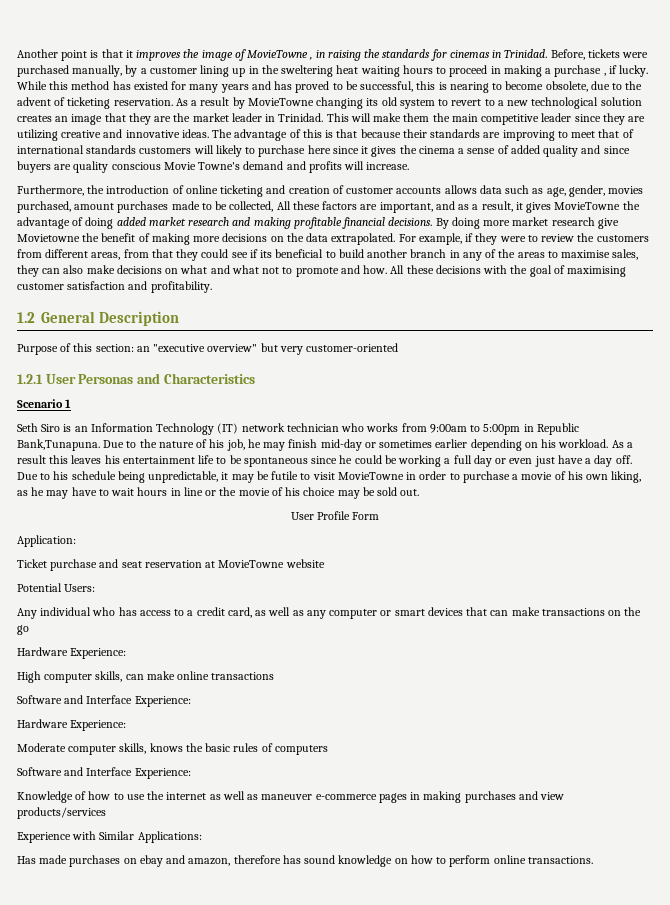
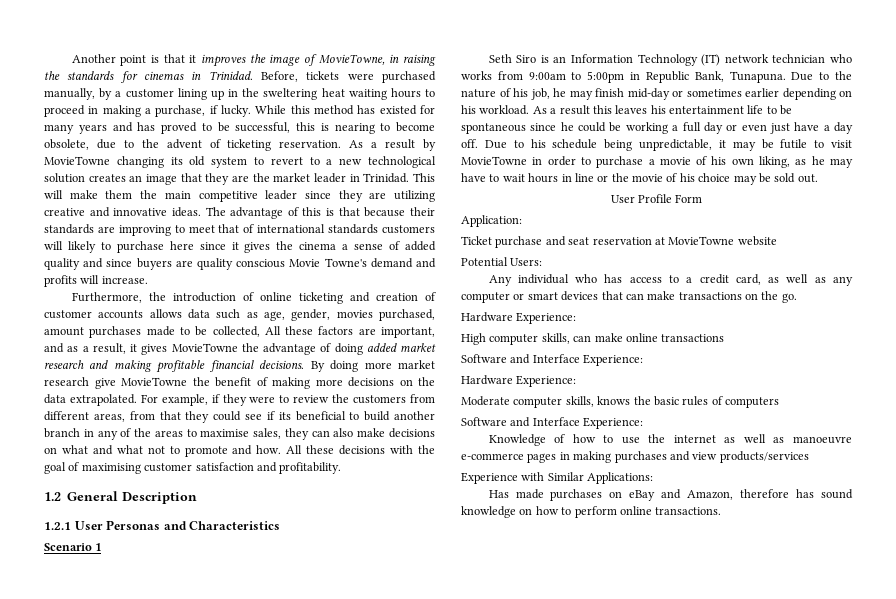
- Another point is that it improves the image of MovieTowne , in raising the standards for cinemas in Trinidad.
+ Another point is that it improves the image of MovieTowne, in raising the standards for cinemas in Trinidad.
- Before, tickets were purchased manually, by a customer lining up in the sweltering heat waiting hours to proceed in making a purchase , if lucky.
+ Before, tickets were purchased manually, by a customer lining up in the sweltering heat waiting hours to proceed in making a purchase, if lucky.
- By doing more market research give Movietowne the benefit of making more decisions on the data extrapolated.
+ By doing more market research give MovieTowne the benefit of making more decisions on the data extrapolated.
- Purpose of this section: an "executive overview" but very customer-oriented
- Seth Siro is an Information Technology (IT) network technician who works from 9:00am to 5:00pm in Republic Bank,Tunapuna.
+ Seth Siro is an Information Technology (IT) network technician who works from 9:00am to 5:00pm in Republic Bank, Tunapuna.
- Any individual who has access to a credit card, as well as any computer or smart devices that can make transactions on the go
+ Any individual who has access to a credit card, as well as any computer or smart devices that can make transactions on the go.
- Knowledge of how to use the internet as well as maneuver e-commerce pages in making purchases and view products/services
+ Knowledge of how to use the internet as well as manoeuvre e-commerce pages in making purchases and view products/services
- Has made purchases on ebay and amazon, therefore has sound knowledge on how to perform online transactions.
+ Has made purchases on eBay and Amazon, therefore has sound knowledge on how to perform online transactions.

